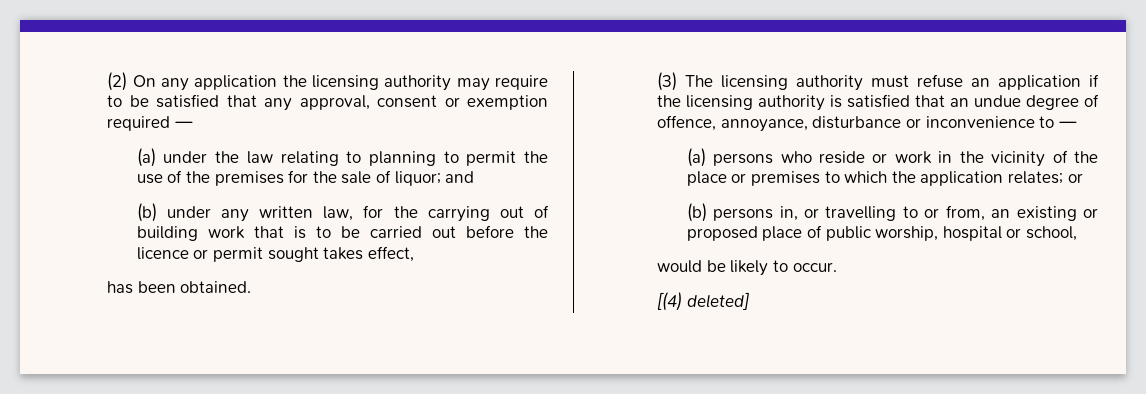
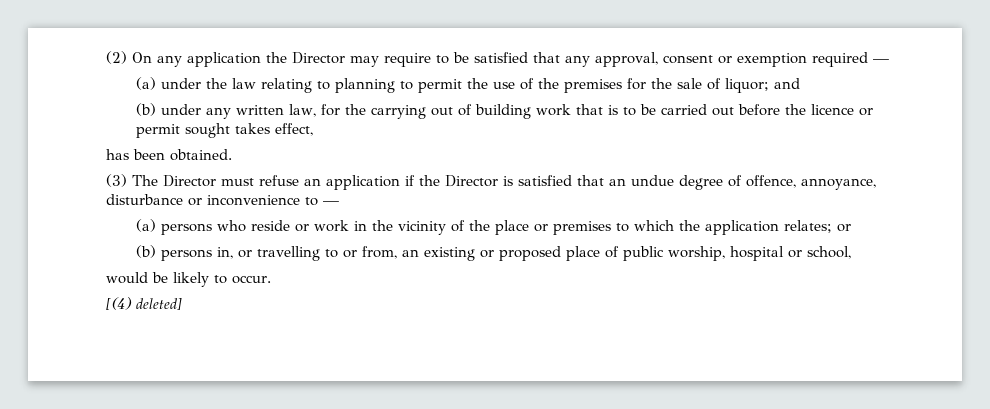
- (2) On any application the licensing authority may require to be satisfied that any approval, consent or exemption required —
+ (2) On any application the Director may require to be satisfied that any approval, consent or exemption required —
- (3) The licensing authority must refuse an application if the licensing authority is satisfied that an undue degree of offence, annoyance, disturbance or inconvenience to —
+ (3) The Director must refuse an application if the Director is satisfied that an undue degree of offence, annoyance, disturbance or inconvenience to —

